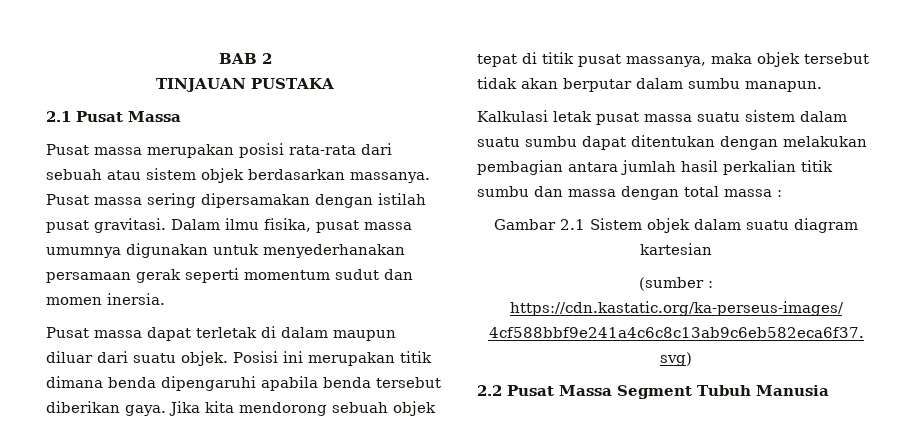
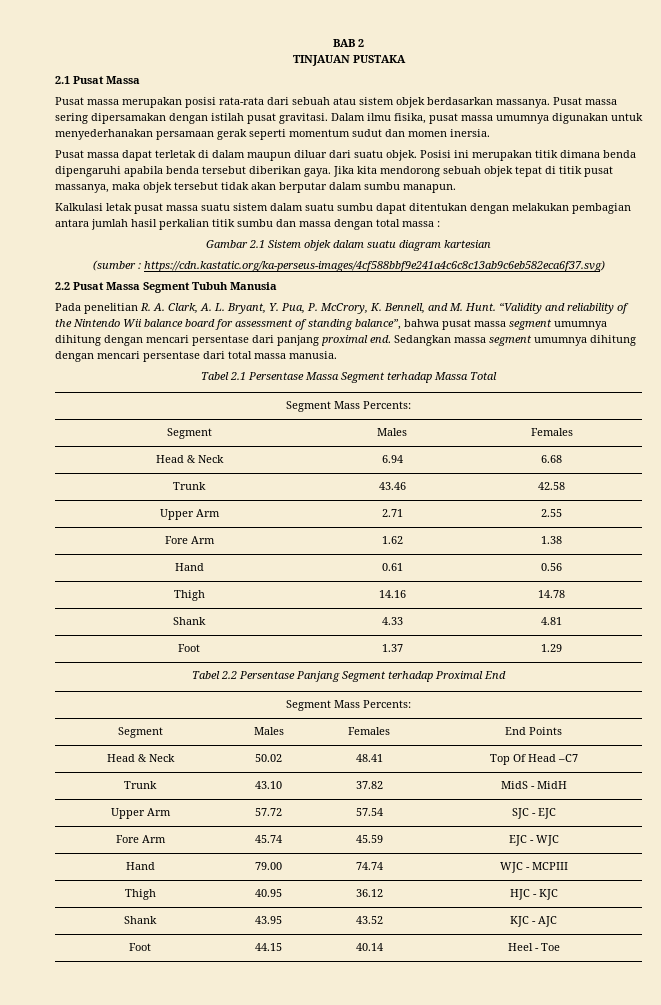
+ Pada penelitian R. A. Clark, A. L. Bryant, Y. Pua, P. McCrory, K. Bennell, and M. Hunt. “Validity and reliability of the Nintendo Wii balance board for assessment of standing balance”, bahwa pusat massa segment umumnya dihitung dengan mencari persentase dari panjang proximal end. Sedangkan massa segment umumnya dihitung dengan mencari persentase dari total massa manusia.
+ Tabel 2.1 Persentase Massa Segment terhadap Massa Total
+ Segment Mass Percents:
+ Segment | Males | Females
+ Head & Neck | 6.94 | 6.68
+ Trunk | 43.46 | 42.58
+ Upper Arm | 2.71 | 2.55
+ Fore Arm | 1.62 | 1.38
+ Hand | 0.61 | 0.56
+ Thigh | 14.16 | 14.78
+ Shank | 4.33 | 4.81
+ Foot | 1.37 | 1.29
+ Tabel 2.2 Persentase Panjang Segment terhadap Proximal End
+ Segment Mass Percents:
+ Segment | Males | Females | End Points
+ Head & Neck | 50.02 | 48.41 | Top Of Head –C7
+ Trunk | 43.10 | 37.82 | MidS - MidH
+ Upper Arm | 57.72 | 57.54 | SJC - EJC
+ Fore Arm | 45.74 | 45.59 | EJC - WJC
+ Hand | 79.00 | 74.74 | WJC - MCPIII
+ Thigh | 40.95 | 36.12 | HJC - KJC
+ Shank | 43.95 | 43.52 | KJC - AJC
+ Foot | 44.15 | 40.14 | Heel - Toe

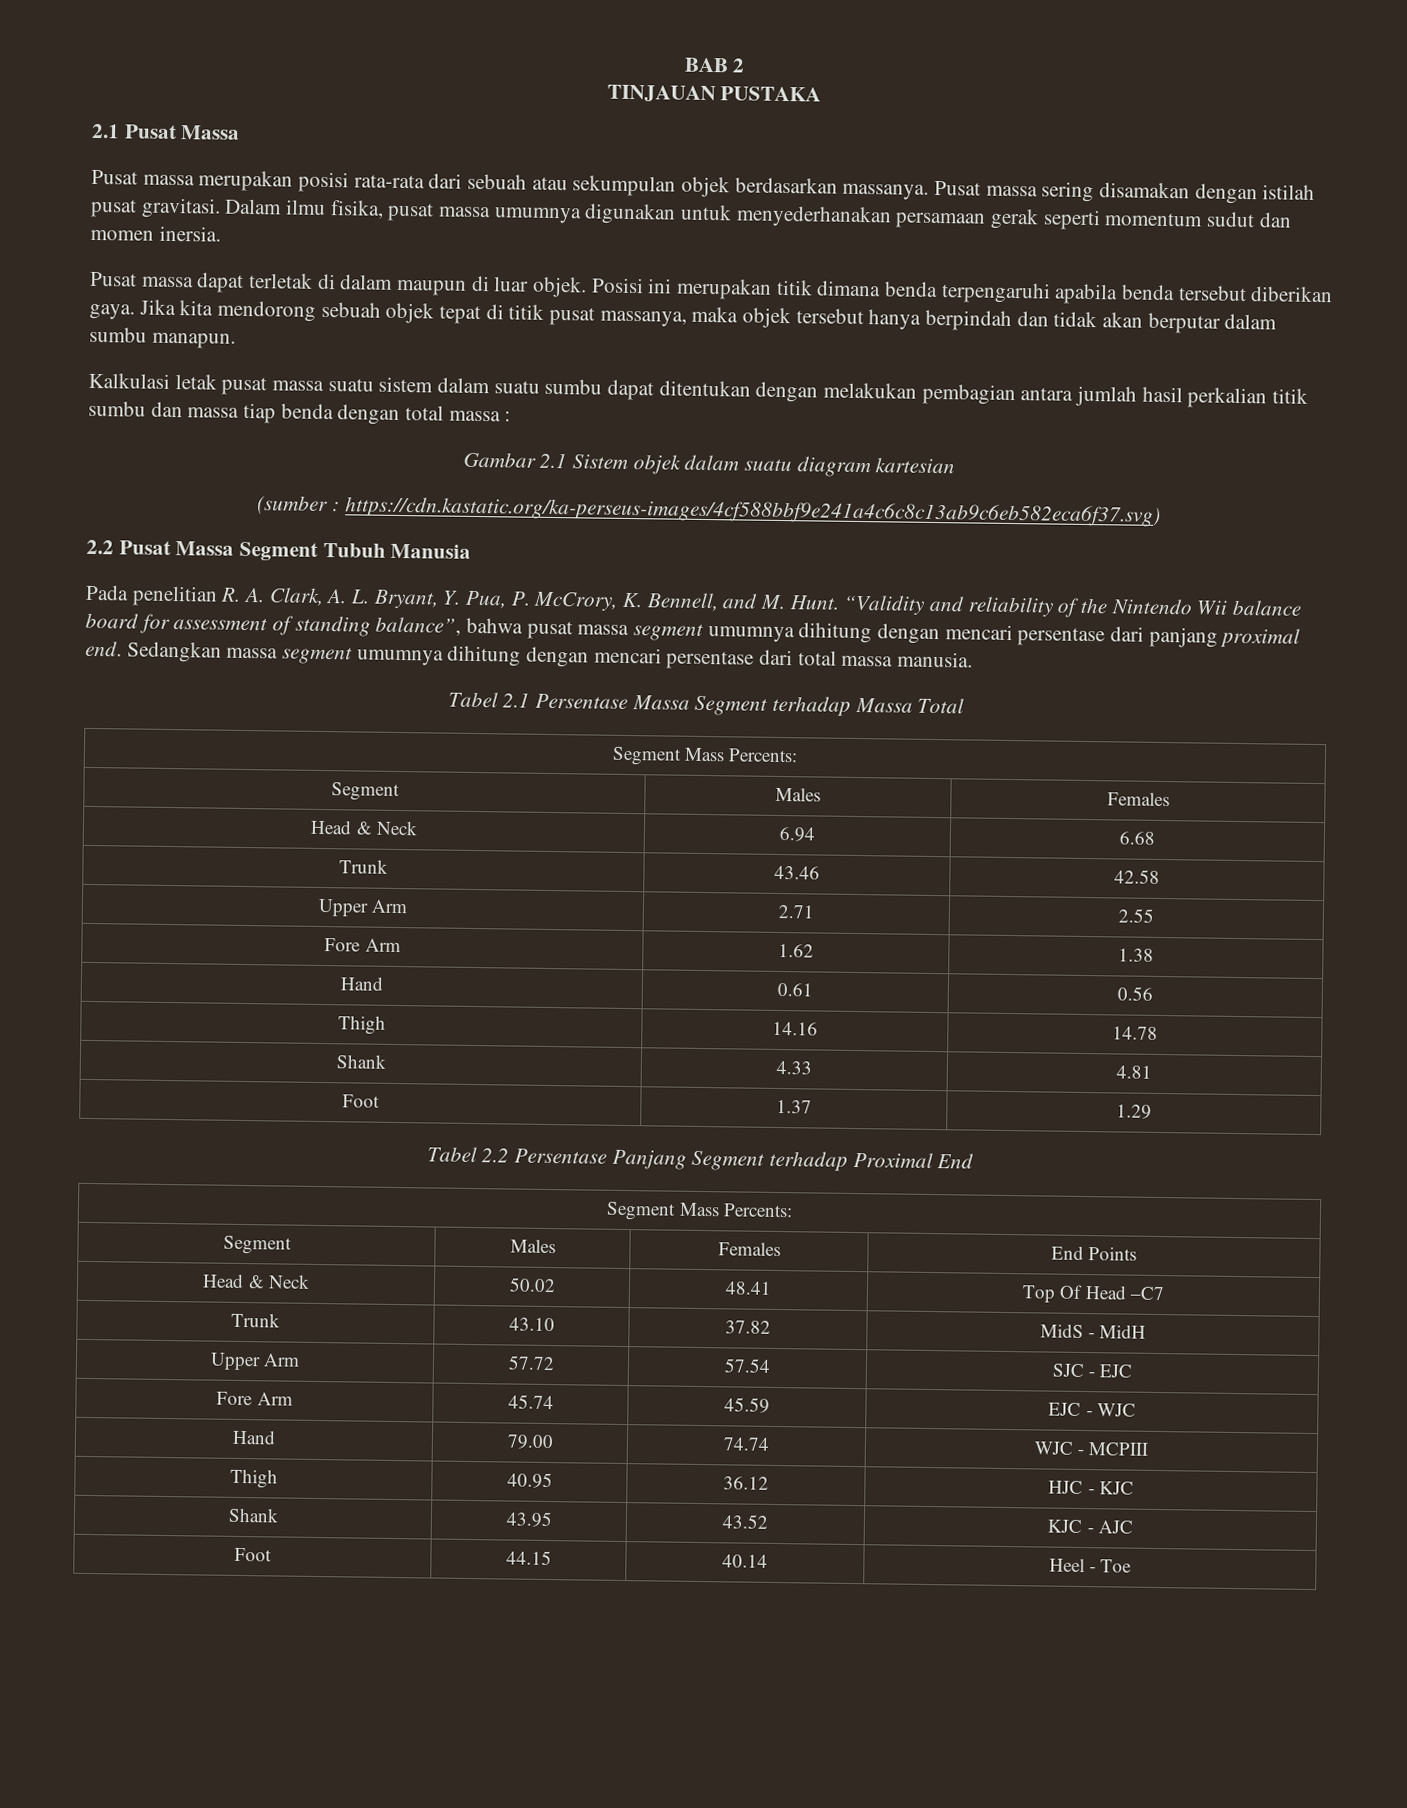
- Pusat massa merupakan posisi rata-rata dari sebuah atau sistem objek berdasarkan massanya.
+ Pusat massa merupakan posisi rata-rata dari sebuah atau sekumpulan objek berdasarkan massanya.
- Pusat massa sering dipersamakan dengan istilah pusat gravitasi.
+ Pusat massa sering disamakan dengan istilah pusat gravitasi.
- Pusat massa dapat terletak di dalam maupun diluar dari suatu objek.
+ Pusat massa dapat terletak di dalam maupun di luar objek.
- Posisi ini merupakan titik dimana benda dipengaruhi apabila benda tersebut diberikan gaya.
+ Posisi ini merupakan titik dimana benda terpengaruhi apabila benda tersebut diberikan gaya.
- Jika kita mendorong sebuah objek tepat di titik pusat massanya, maka objek tersebut tidak akan berputar dalam sumbu manapun.
+ Jika kita mendorong sebuah objek tepat di titik pusat massanya, maka objek tersebut hanya berpindah dan tidak akan berputar dalam sumbu manapun.
- Kalkulasi letak pusat massa suatu sistem dalam suatu sumbu dapat ditentukan dengan melakukan pembagian antara jumlah hasil perkalian titik sumbu dan massa dengan total massa :
+ Kalkulasi letak pusat massa suatu sistem dalam suatu sumbu dapat ditentukan dengan melakukan pembagian antara jumlah hasil perkalian titik sumbu dan massa tiap benda dengan total massa :

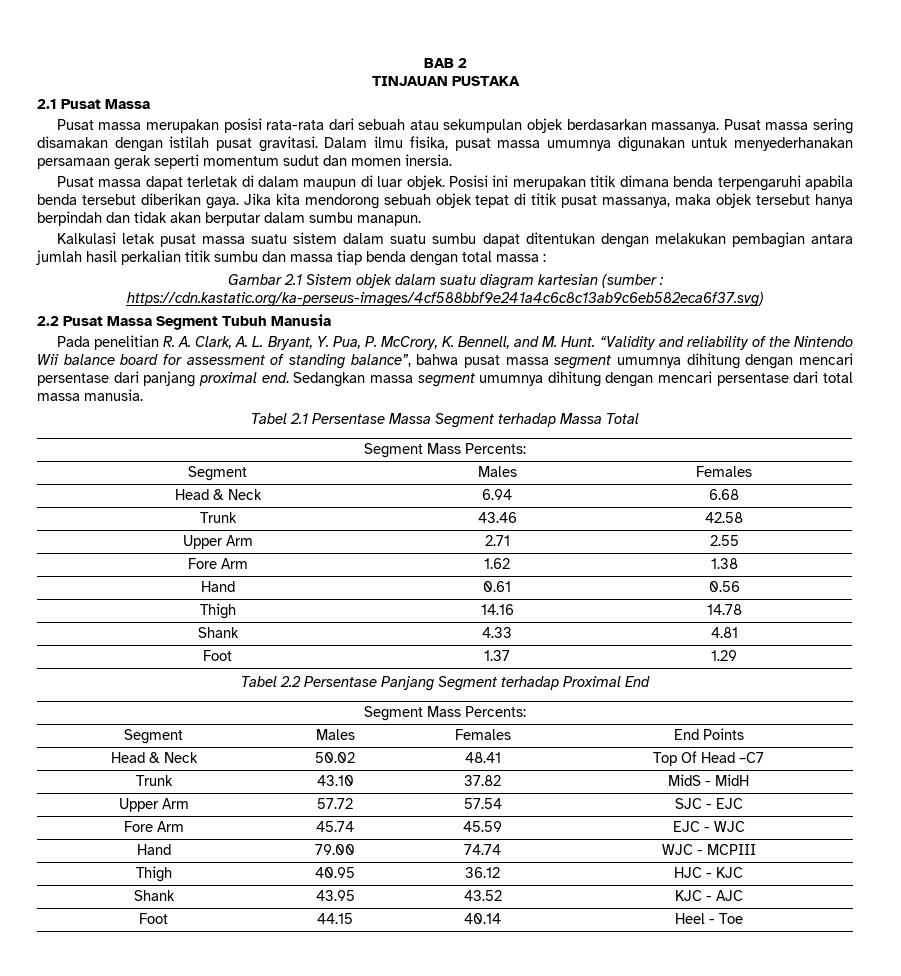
- Gambar 2.1 Sistem objek dalam suatu diagram kartesian
- (sumber : https://cdn.kastatic.org/ka-perseus-images/4cf588bbf9e241a4c6c8c13ab9c6eb582eca6f37.svg)
+ Gambar 2.1 Sistem objek dalam suatu diagram kartesian (sumber : https://cdn.kastatic.org/ka-perseus-images/4cf588bbf9e241a4c6c8c13ab9c6eb582eca6f37.svg)

